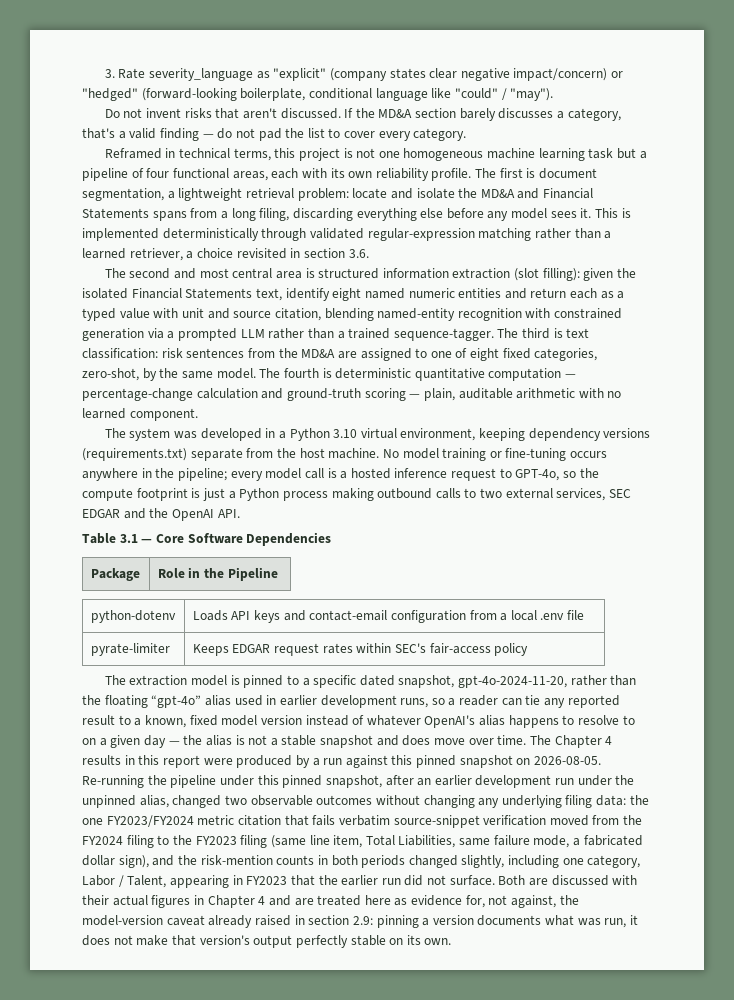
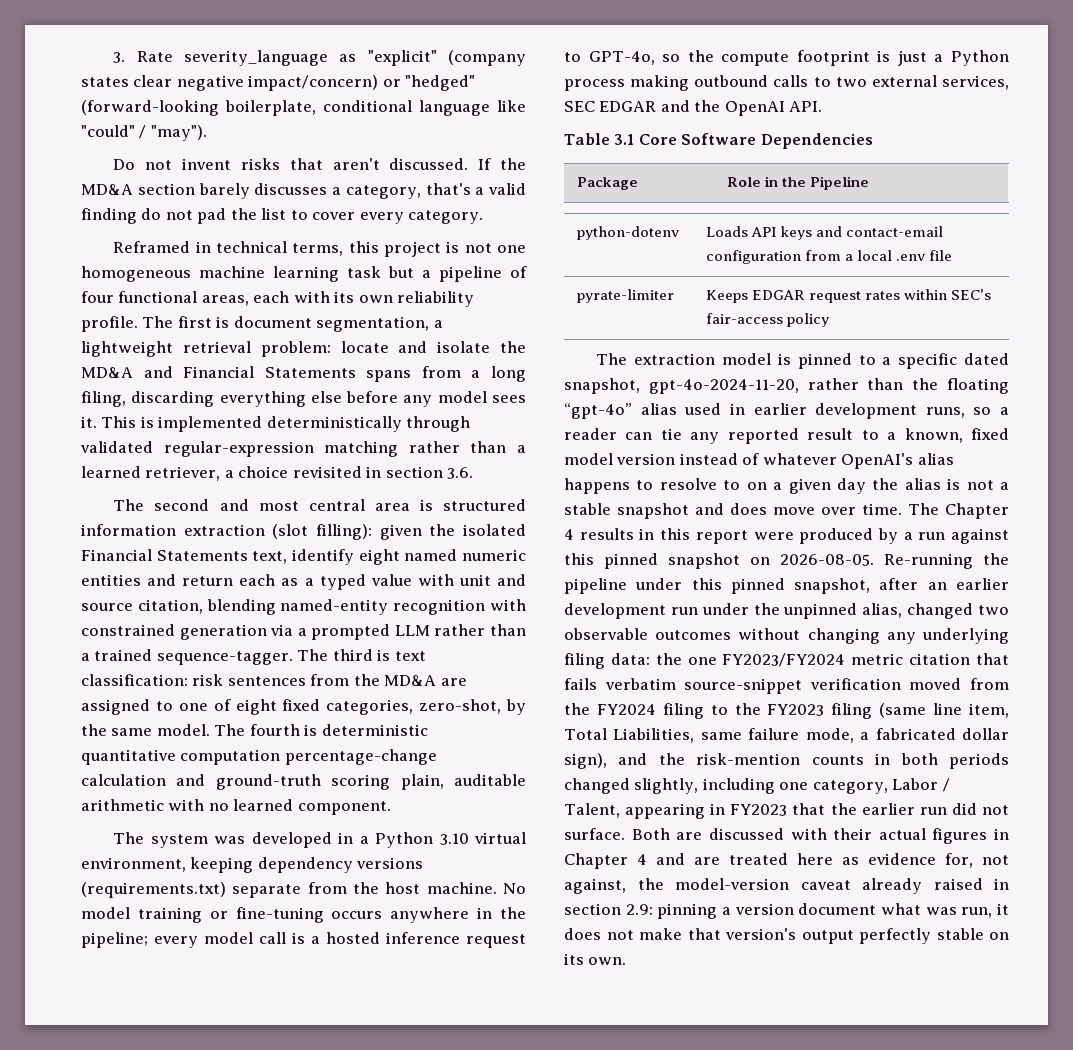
- If the MD&A section barely discusses a category, that's a valid finding — do not pad the list to cover every category.
+ If the MD&A section barely discusses a category, that's a valid finding do not pad the list to cover every category.
- The fourth is deterministic quantitative computation — percentage-change calculation and ground-truth scoring — plain, auditable arithmetic with no learned component.
+ The fourth is deterministic quantitative computation percentage-change calculation and ground-truth scoring plain, auditable arithmetic with no learned component.
- Table 3.1 — Core Software Dependencies
+ Table 3.1 Core Software Dependencies
- The extraction model is pinned to a specific dated snapshot, gpt-4o-2024-11-20, rather than the floating “gpt-4o” alias used in earlier development runs, so a reader can tie any reported result to a known, fixed model version instead of whatever OpenAI's alias happens to resolve to on a given day — the alias is not a stable snapshot and does move over time.
+ The extraction model is pinned to a specific dated snapshot, gpt-4o-2024-11-20, rather than the floating “gpt-4o” alias used in earlier development runs, so a reader can tie any reported result to a known, fixed model version instead of whatever OpenAI's alias happens to resolve to on a given day the alias is not a stable snapshot and does move over time.
- Both are discussed with their actual figures in Chapter 4 and are treated here as evidence for, not against, the model-version caveat already raised in section 2.9: pinning a version documents what was run, it does not make that version's output perfectly stable on its own.
+ Both are discussed with their actual figures in Chapter 4 and are treated here as evidence for, not against, the model-version caveat already raised in section 2.9: pinning a version document what was run, it does not make that version's output perfectly stable on its own.

